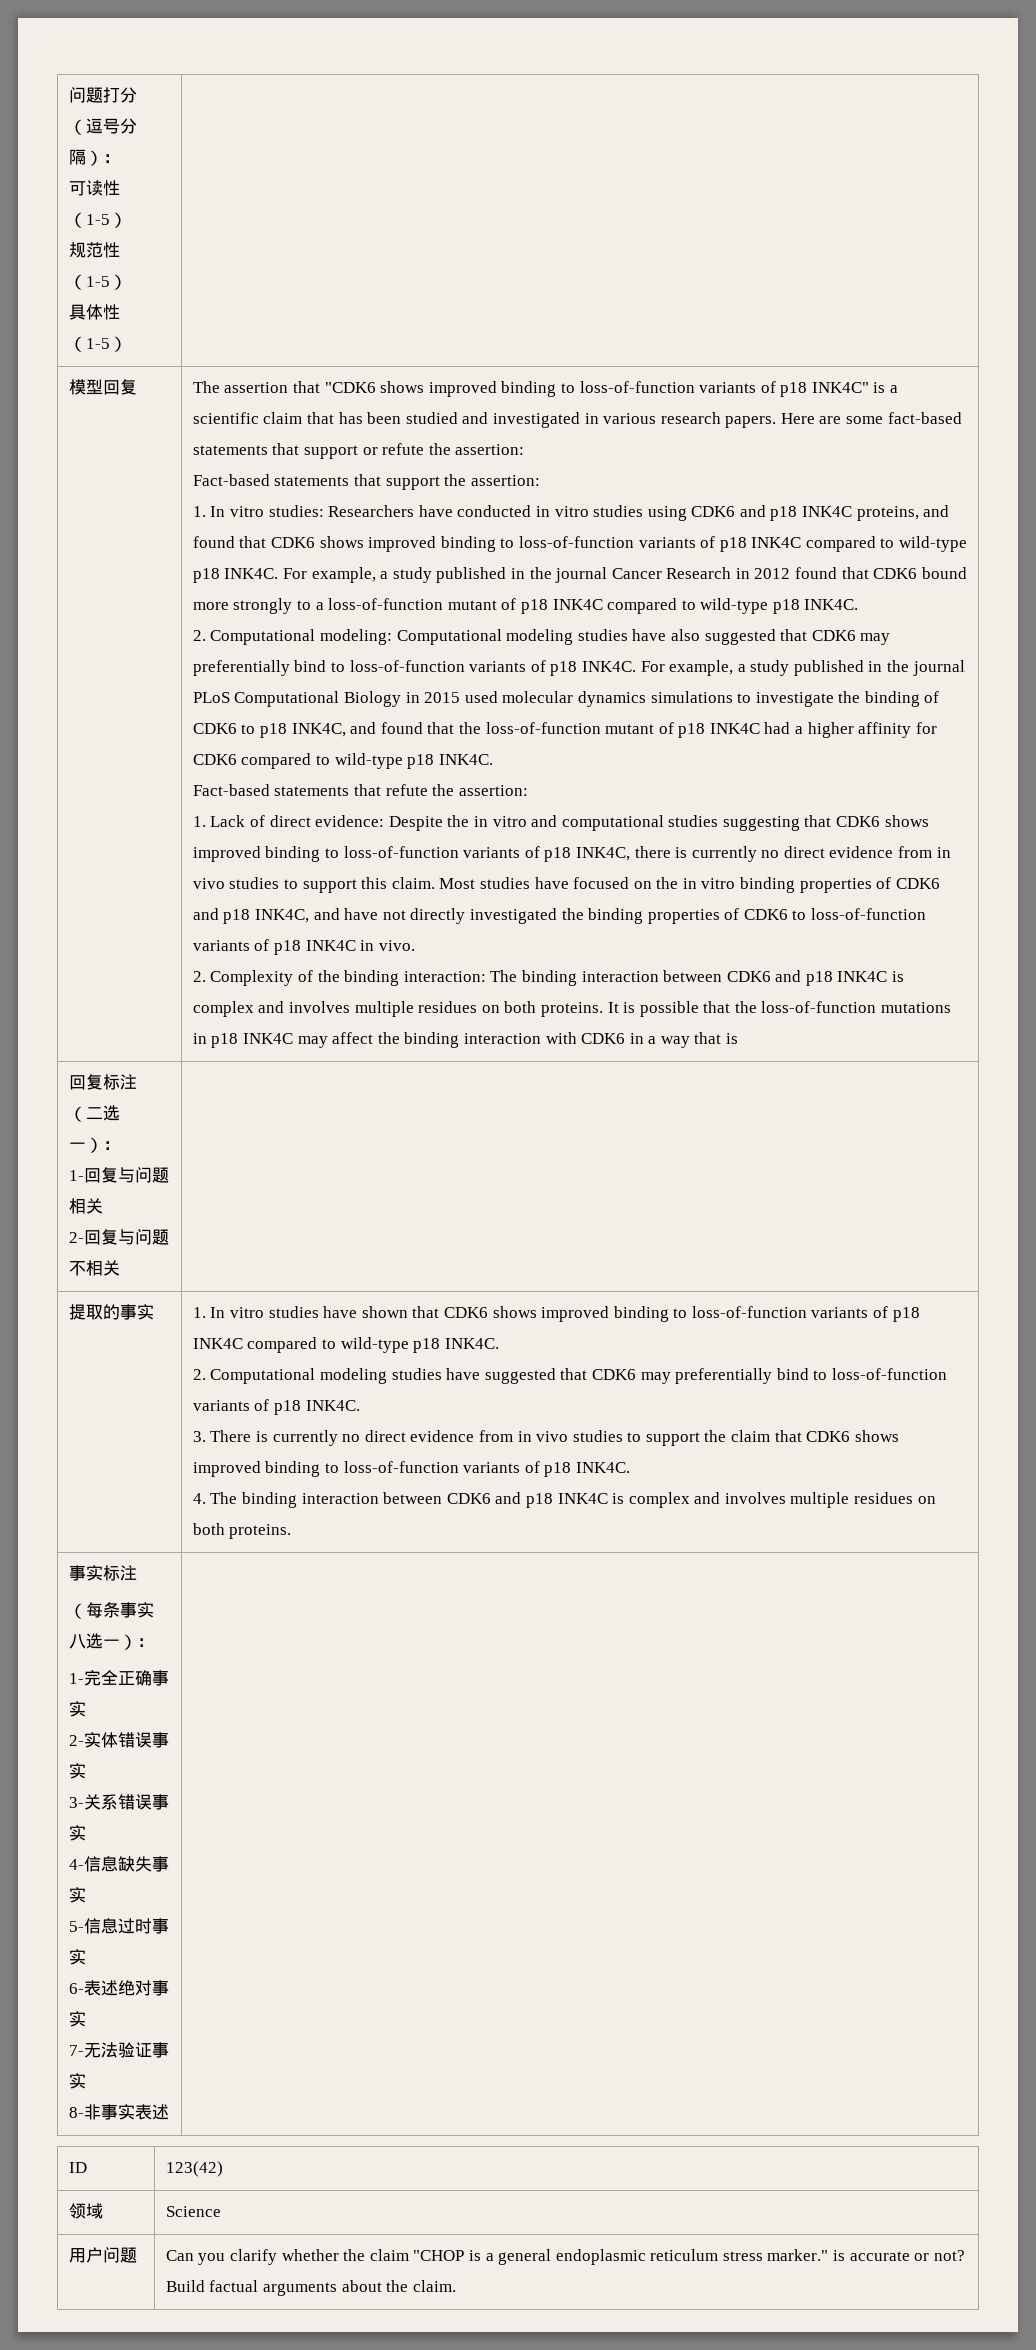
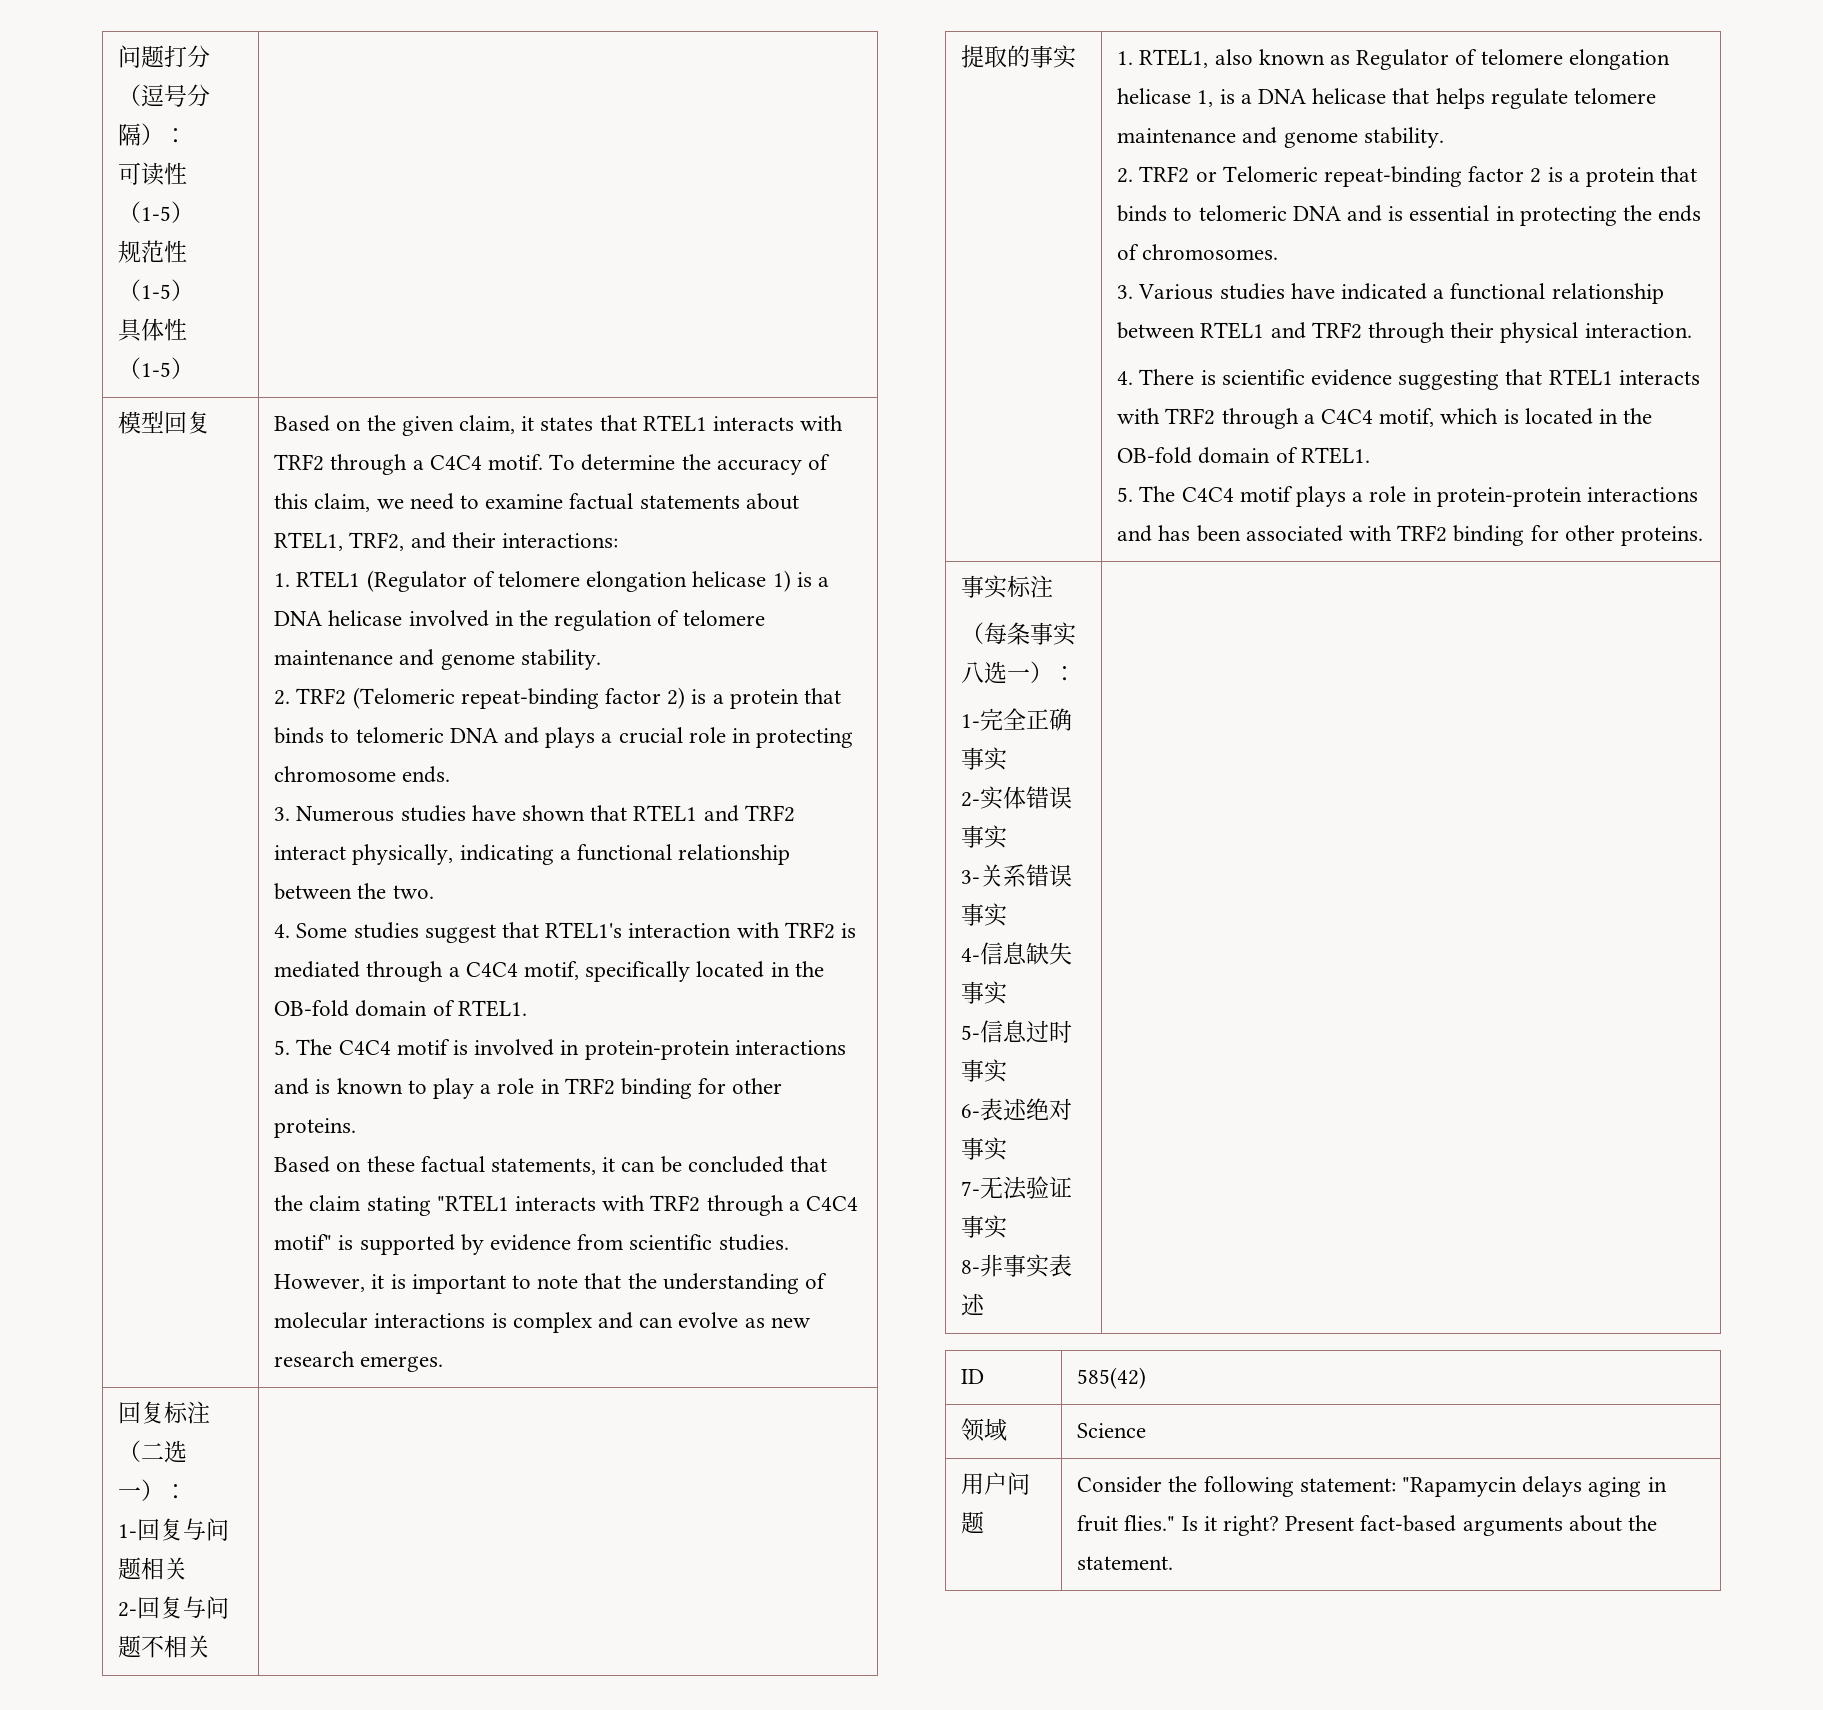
- The assertion that "CDK6 shows improved binding to loss-of-function variants of p18 INK4C" is a scientific claim that has been studied and investigated in various research papers. Here are some fact-based statements that support or refute the assertion:
- Fact-based statements that support the assertion:
- 1. In vitro studies: Researchers have conducted in vitro studies using CDK6 and p18 INK4C proteins, and found that CDK6 shows improved binding to loss-of-function variants of p18 INK4C compared to wild-type p18 INK4C. For example, a study published in the journal Cancer Research in 2012 found that CDK6 bound more strongly to a loss-of-function mutant of p18 INK4C compared to wild-type p18 INK4C.
- 2. Computational modeling: Computational modeling studies have also suggested that CDK6 may preferentially bind to loss-of-function variants of p18 INK4C. For example, a study published in the journal PLoS Computational Biology in 2015 used molecular dynamics simulations to investigate the binding of CDK6 to p18 INK4C, and found that the loss-of-function mutant of p18 INK4C had a higher affinity for CDK6 compared to wild-type p18 INK4C.
- Fact-based statements that refute the assertion:
- 1. Lack of direct evidence: Despite the in vitro and computational studies suggesting that CDK6 shows improved binding to loss-of-function variants of p18 INK4C, there is currently no direct evidence from in vivo studies to support this claim. Most studies have focused on the in vitro binding properties of CDK6 and p18 INK4C, and have not directly investigated the binding properties of CDK6 to loss-of-function variants of p18 INK4C in vivo.
- 2. Complexity of the binding interaction: The binding interaction between CDK6 and p18 INK4C is complex and involves multiple residues on both proteins. It is possible that the loss-of-function mutations in p18 INK4C may affect the binding interaction with CDK6 in a way that is
+ Based on the given claim, it states that RTEL1 interacts with TRF2 through a C4C4 motif. To determine the accuracy of this claim, we need to examine factual statements about RTEL1, TRF2, and their interactions:
+ 1. RTEL1 (Regulator of telomere elongation helicase 1) is a DNA helicase involved in the regulation of telomere maintenance and genome stability.
+ 2. TRF2 (Telomeric repeat-binding factor 2) is a protein that binds to telomeric DNA and plays a crucial role in protecting chromosome ends.
+ 3. Numerous studies have shown that RTEL1 and TRF2 interact physically, indicating a functional relationship between the two.
+ 4. Some studies suggest that RTEL1's interaction with TRF2 is mediated through a C4C4 motif, specifically located in the OB-fold domain of RTEL1.
+ 5. The C4C4 motif is involved in protein-protein interactions and is known to play a role in TRF2 binding for other proteins.
+ Based on these factual statements, it can be concluded that the claim stating "RTEL1 interacts with TRF2 through a C4C4 motif" is supported by evidence from scientific studies. However, it is important to note that the understanding of molecular interactions is complex and can evolve as new research emerges.
- 1. In vitro studies have shown that CDK6 shows improved binding to loss-of-function variants of p18 INK4C compared to wild-type p18 INK4C.
- 2. Computational modeling studies have suggested that CDK6 may preferentially bind to loss-of-function variants of p18 INK4C.
- 3. There is currently no direct evidence from in vivo studies to support the claim that CDK6 shows improved binding to loss-of-function variants of p18 INK4C.
- 4. The binding interaction between CDK6 and p18 INK4C is complex and involves multiple residues on both proteins.
+ 1. RTEL1, also known as Regulator of telomere elongation helicase 1, is a DNA helicase that helps regulate telomere maintenance and genome stability.
+ 2. TRF2 or Telomeric repeat-binding factor 2 is a protein that binds to telomeric DNA and is essential in protecting the ends of chromosomes.
+ 3. Various studies have indicated a functional relationship between RTEL1 and TRF2 through their physical interaction.
+ 4. There is scientific evidence suggesting that RTEL1 interacts with TRF2 through a C4C4 motif, which is located in the OB-fold domain of RTEL1.
+ 5. The C4C4 motif plays a role in protein-protein interactions and has been associated with TRF2 binding for other proteins.
- ID | 123(42)
+ ID | 585(42)
- 用户问题 | Can you clarify whether the claim "CHOP is a general endoplasmic reticulum stress marker." is accurate or not? Build factual arguments about the claim.
+ 用户问题 | Consider the following statement: "Rapamycin delays aging in fruit flies." Is it right? Present fact-based arguments about the statement.

